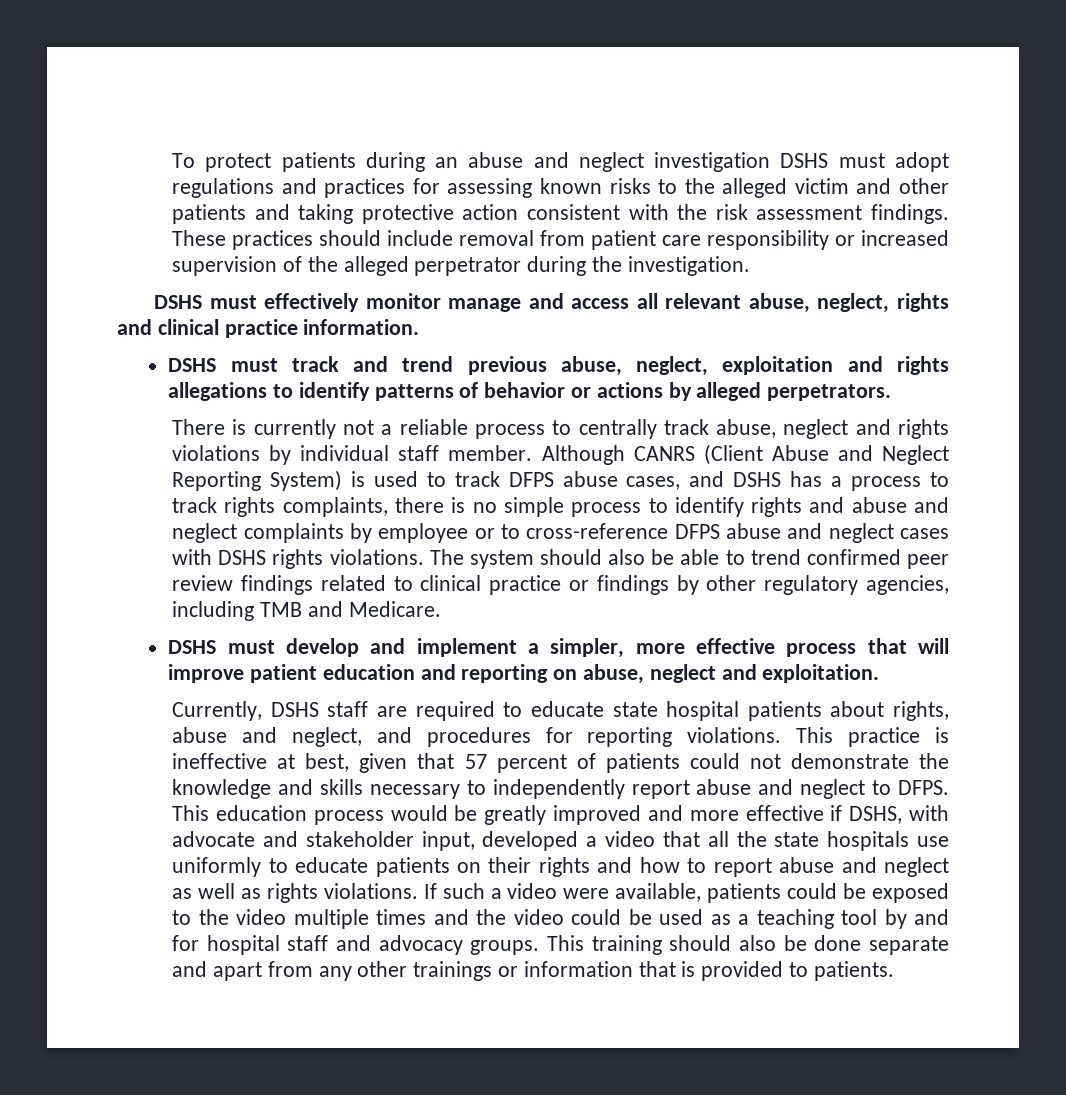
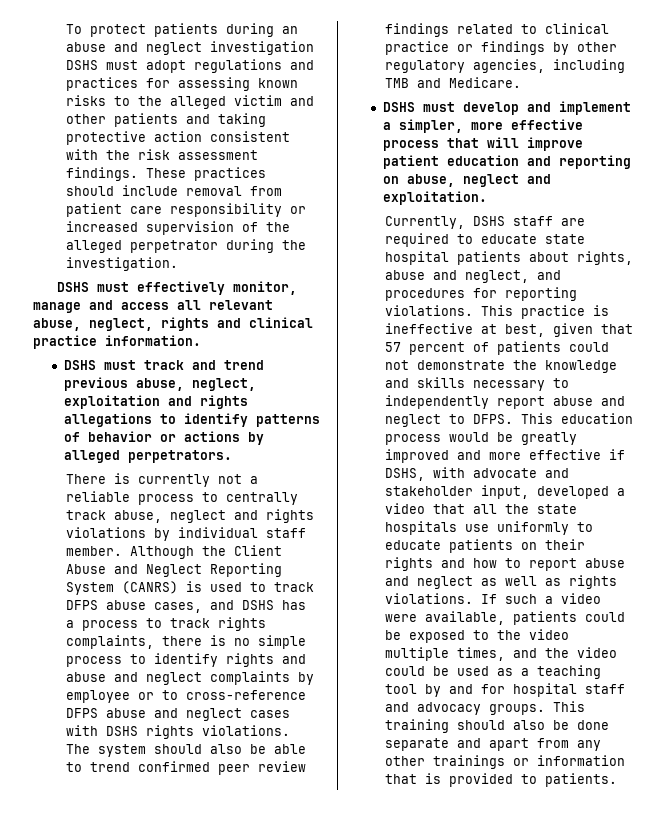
- DSHS must effectively monitor manage and access all relevant abuse, neglect, rights and clinical practice information.
+ DSHS must effectively monitor, manage and access all relevant abuse, neglect, rights and clinical practice information.
- Although CANRS (Client Abuse and Neglect Reporting System) is used to track DFPS abuse cases, and DSHS has a process to track rights complaints, there is no simple process to identify rights and abuse and neglect complaints by employee or to cross-reference DFPS abuse and neglect cases with DSHS rights violations.
+ Although the Client Abuse and Neglect Reporting System (CANRS) is used to track DFPS abuse cases, and DSHS has a process to track rights complaints, there is no simple process to identify rights and abuse and neglect complaints by employee or to cross-reference DFPS abuse and neglect cases with DSHS rights violations.
- If such a video were available, patients could be exposed to the video multiple times and the video could be used as a teaching tool by and for hospital staff and advocacy groups.
+ If such a video were available, patients could be exposed to the video multiple times, and the video could be used as a teaching tool by and for hospital staff and advocacy groups.

